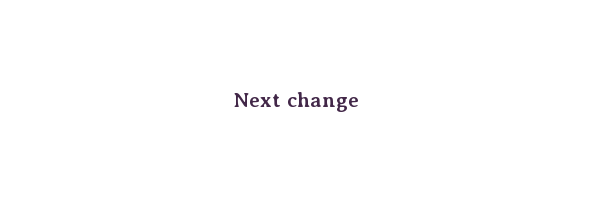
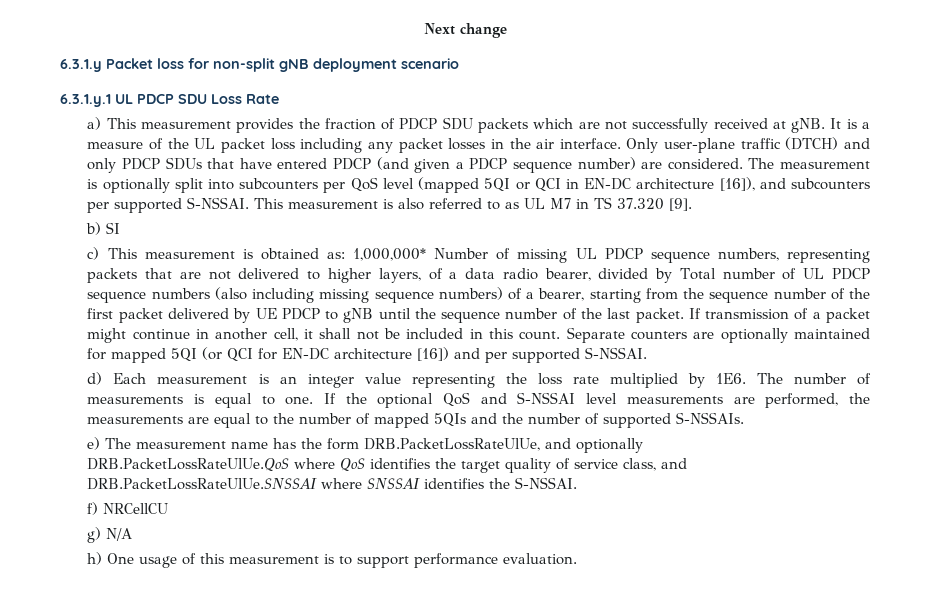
+ 6.3.1.y Packet loss for non-split gNB deployment scenario
+ 6.3.1.y.1 UL PDCP SDU Loss Rate
+ a) This measurement provides the fraction of PDCP SDU packets which are not successfully received at gNB. It is a measure of the UL packet loss including any packet losses in the air interface. Only user-plane traffic (DTCH) and only PDCP SDUs that have entered PDCP (and given a PDCP sequence number) are considered. The measurement is optionally split into subcounters per QoS level (mapped 5QI or QCI in EN-DC architecture [16]), and subcounters per supported S-NSSAI. This measurement is also referred to as UL M7 in TS 37.320 [9].
+ b) SI
+ c) This measurement is obtained as: 1,000,000* Number of missing UL PDCP sequence numbers, representing packets that are not delivered to higher layers, of a data radio bearer, divided by Total number of UL PDCP sequence numbers (also including missing sequence numbers) of a bearer, starting from the sequence number of the first packet delivered by UE PDCP to gNB until the sequence number of the last packet. If transmission of a packet might continue in another cell, it shall not be included in this count. Separate counters are optionally maintained for mapped 5QI (or QCI for EN-DC architecture [16]) and per supported S-NSSAI.
+ d) Each measurement is an integer value representing the loss rate multiplied by 1E6. The number of measurements is equal to one. If the optional QoS and S-NSSAI level measurements are performed, the measurements are equal to the number of mapped 5QIs and the number of supported S-NSSAIs.
+ e) The measurement name has the form DRB.PacketLossRateUlUe, and optionally
+ DRB.PacketLossRateUlUe.QoS where QoS identifies the target quality of service class, and DRB.PacketLossRateUlUe.SNSSAI where SNSSAI identifies the S-NSSAI.
+ f) NRCellCU
+ g) N/A
+ h) One usage of this measurement is to support performance evaluation.

